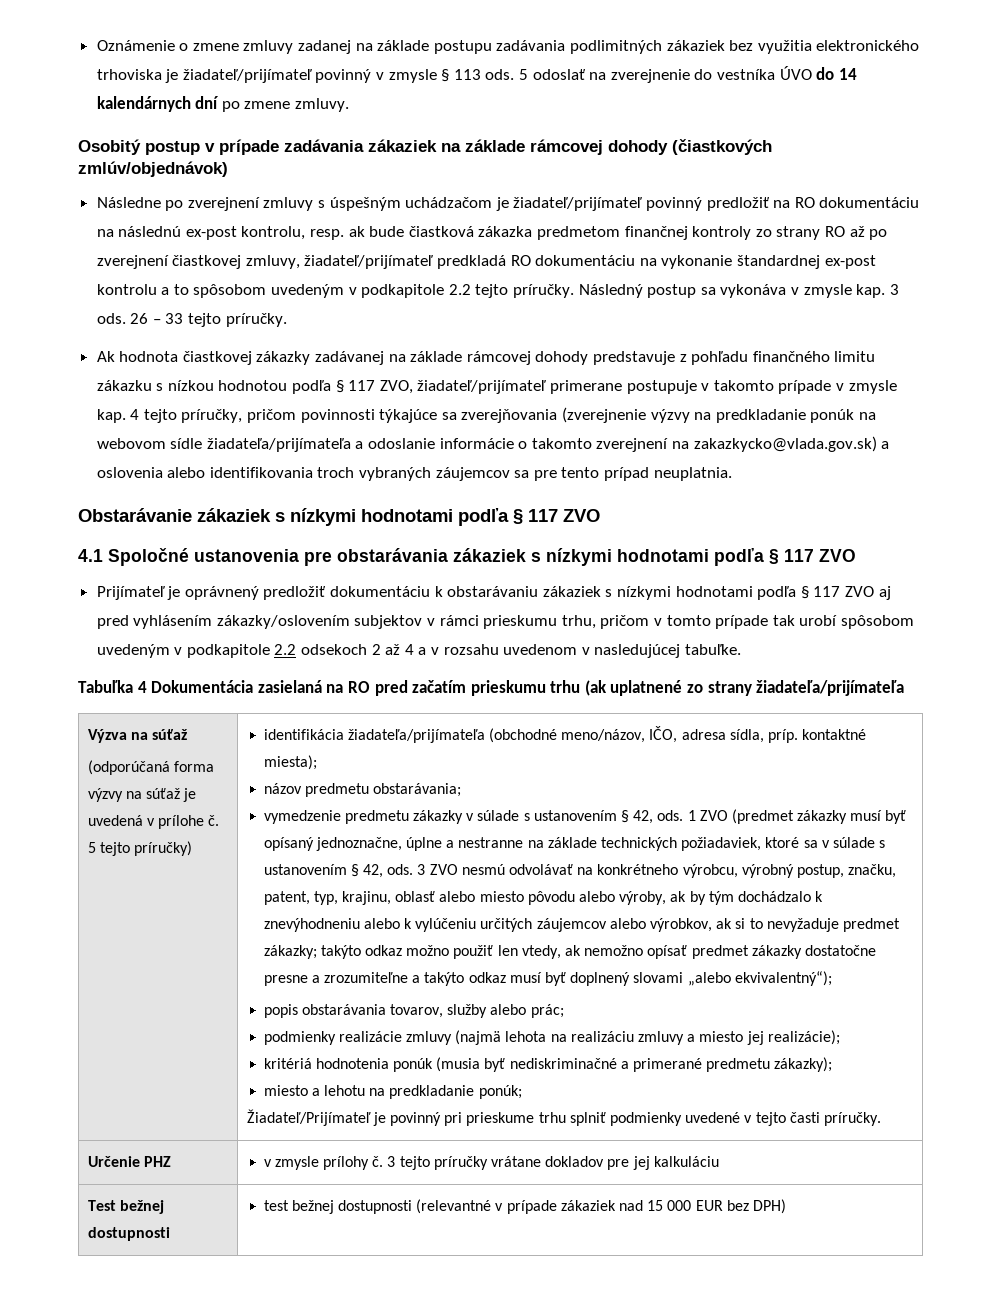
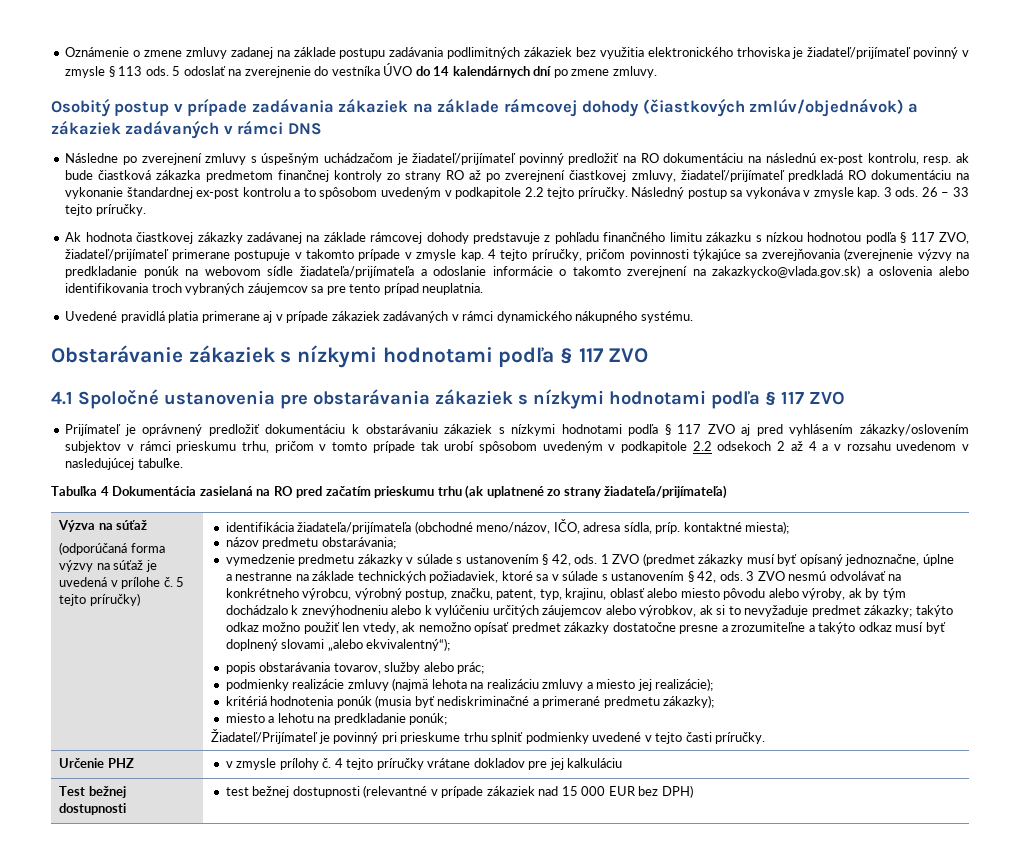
- Osobitý postup v prípade zadávania zákaziek na základe rámcovej dohody (čiastkových zmlúv/objednávok)
+ Osobitý postup v prípade zadávania zákaziek na základe rámcovej dohody (čiastkových zmlúv/objednávok) a zákaziek zadávaných v rámci DNS
+ Uvedené pravidlá platia primerane aj v prípade zákaziek zadávaných v rámci dynamického nákupného systému.
- Tabuľka 4 Dokumentácia zasielaná na RO pred začatím prieskumu trhu (ak uplatnené zo strany žiadateľa/prijímateľa
+ Tabuľka 4 Dokumentácia zasielaná na RO pred začatím prieskumu trhu (ak uplatnené zo strany žiadateľa/prijímateľa)
- Určenie PHZ | v zmysle prílohy č. 3 tejto príručky vrátane dokladov pre jej kalkuláciu
+ Určenie PHZ | v zmysle prílohy č. 4 tejto príručky vrátane dokladov pre jej kalkuláciu

